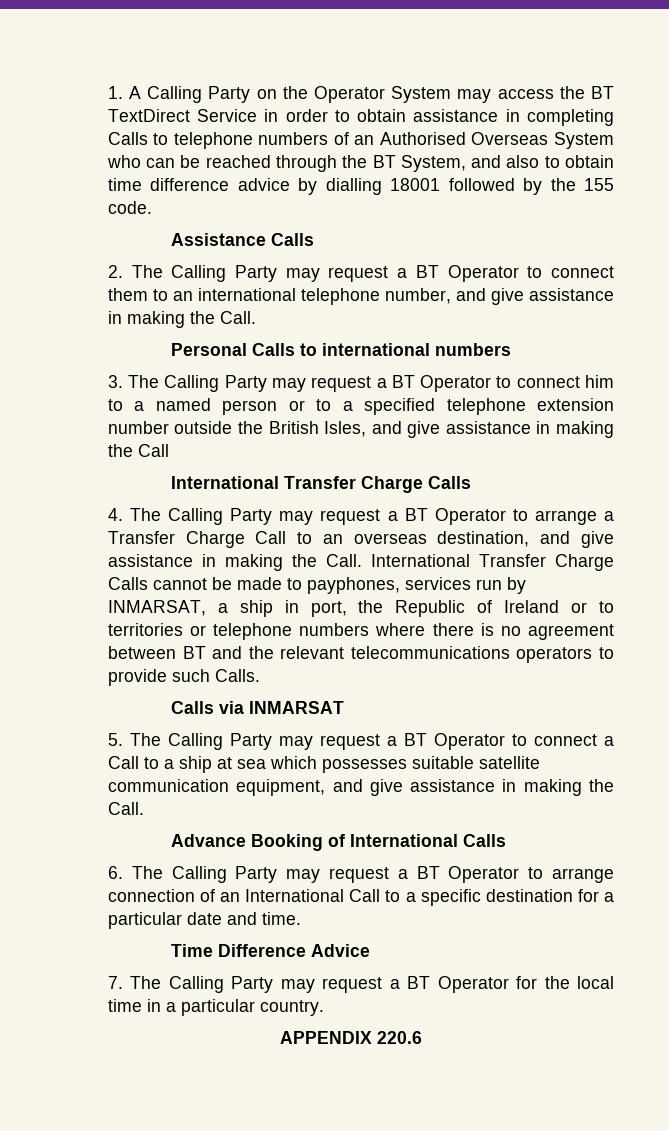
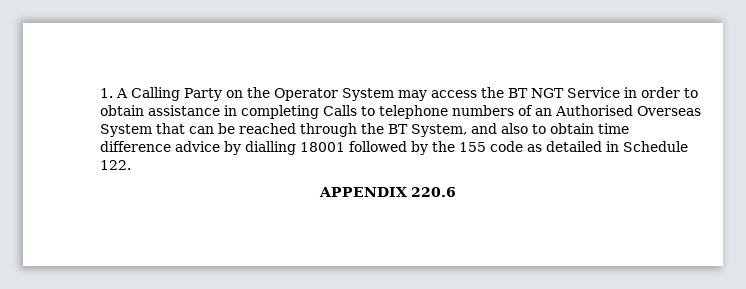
- 1. A Calling Party on the Operator System may access the BT TextDirect Service in order to obtain assistance in completing Calls to telephone numbers of an Authorised Overseas System who can be reached through the BT System, and also to obtain time difference advice by dialling 18001 followed by the 155 code.
- Assistance Calls
- 2. The Calling Party may request a BT Operator to connect them to an international telephone number, and give assistance in making the Call.
- Personal Calls to international numbers
- 3. The Calling Party may request a BT Operator to connect him to a named person or to a specified telephone extension number outside the British Isles, and give assistance in making the Call
- International Transfer Charge Calls
- 4. The Calling Party may request a BT Operator to arrange a Transfer Charge Call to an overseas destination, and give assistance in making the Call. International Transfer Charge Calls cannot be made to payphones, services run by INMARSAT, a ship in port, the Republic of Ireland or to territories or telephone numbers where there is no agreement between BT and the relevant telecommunications operators to provide such Calls.
- Calls via INMARSAT
- 5. The Calling Party may request a BT Operator to connect a Call to a ship at sea which possesses suitable satellite communication equipment, and give assistance in making the Call.
- Advance Booking of International Calls
- 6. The Calling Party may request a BT Operator to arrange connection of an International Call to a specific destination for a particular date and time.
- Time Difference Advice
- 7. The Calling Party may request a BT Operator for the local time in a particular country.
+ 1. A Calling Party on the Operator System may access the BT NGT Service in order to obtain assistance in completing Calls to telephone numbers of an Authorised Overseas System that can be reached through the BT System, and also to obtain time difference advice by dialling 18001 followed by the 155 code as detailed in Schedule 122.

